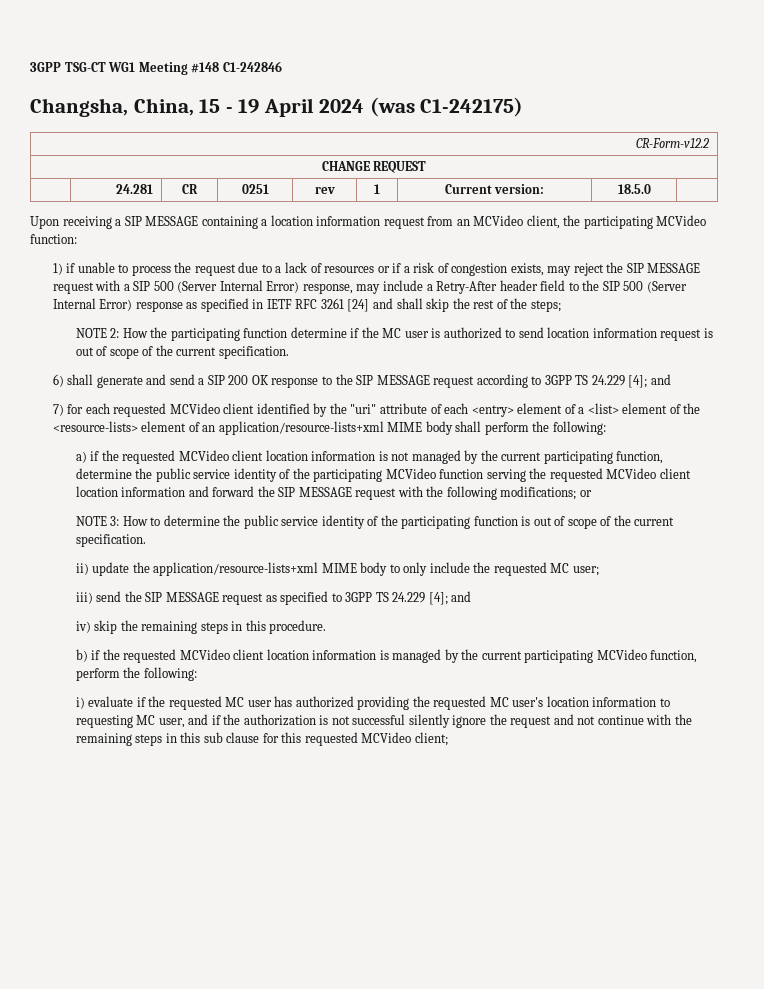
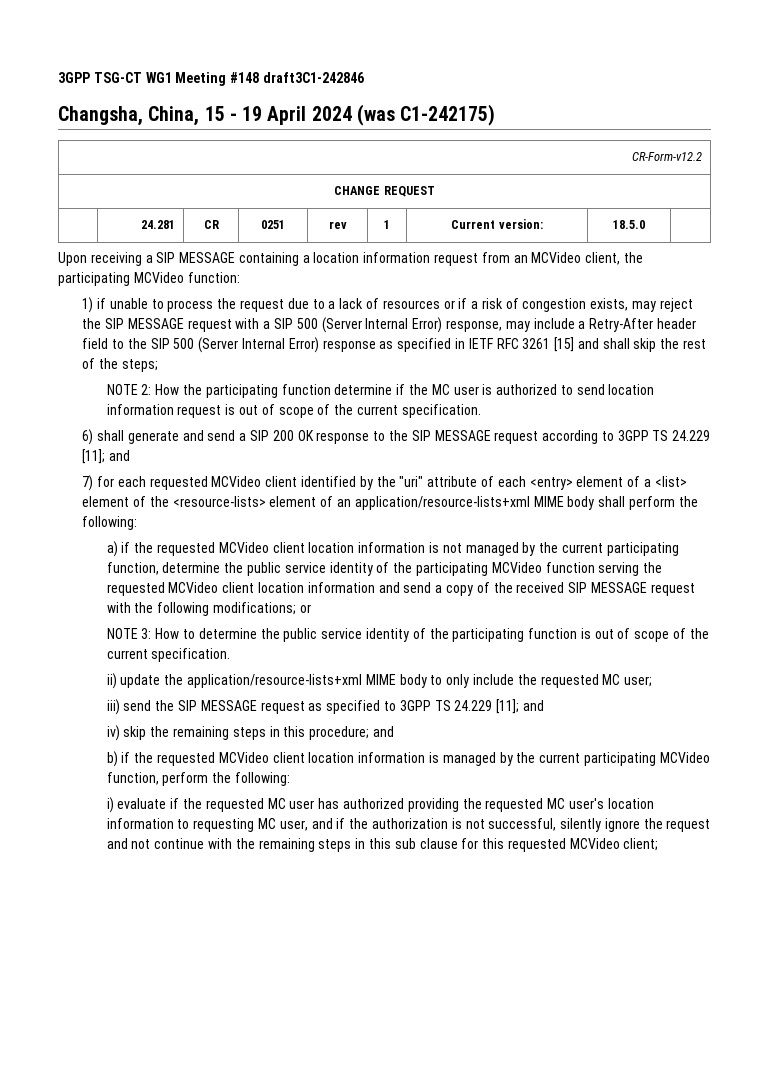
- 3GPP TSG-CT WG1 Meeting #148 C1-242846
+ 3GPP TSG-CT WG1 Meeting #148 draft3C1-242846
- 1) if unable to process the request due to a lack of resources or if a risk of congestion exists, may reject the SIP MESSAGE request with a SIP 500 (Server Internal Error) response, may include a Retry-After header field to the SIP 500 (Server Internal Error) response as specified in IETF RFC 3261 [24] and shall skip the rest of the steps;
+ 1) if unable to process the request due to a lack of resources or if a risk of congestion exists, may reject the SIP MESSAGE request with a SIP 500 (Server Internal Error) response, may include a Retry-After header field to the SIP 500 (Server Internal Error) response as specified in IETF RFC 3261 [15] and shall skip the rest of the steps;
- 6) shall generate and send a SIP 200 OK response to the SIP MESSAGE request according to 3GPP TS 24.229 [4]; and
+ 6) shall generate and send a SIP 200 OK response to the SIP MESSAGE request according to 3GPP TS 24.229 [11]; and
- a) if the requested MCVideo client location information is not managed by the current participating function, determine the public service identity of the participating MCVideo function serving the requested MCVideo client location information and forward the SIP MESSAGE request with the following modifications; or
+ a) if the requested MCVideo client location information is not managed by the current participating function, determine the public service identity of the participating MCVideo function serving the requested MCVideo client location information and send a copy of the received SIP MESSAGE request with the following modifications; or
- iii) send the SIP MESSAGE request as specified to 3GPP TS 24.229 [4]; and
+ iii) send the SIP MESSAGE request as specified to 3GPP TS 24.229 [11]; and
- iv) skip the remaining steps in this procedure.
+ iv) skip the remaining steps in this procedure; and
- i) evaluate if the requested MC user has authorized providing the requested MC user's location information to requesting MC user, and if the authorization is not successful silently ignore the request and not continue with the remaining steps in this sub clause for this requested MCVideo client;
+ i) evaluate if the requested MC user has authorized providing the requested MC user's location information to requesting MC user, and if the authorization is not successful, silently ignore the request and not continue with the remaining steps in this sub clause for this requested MCVideo client;

